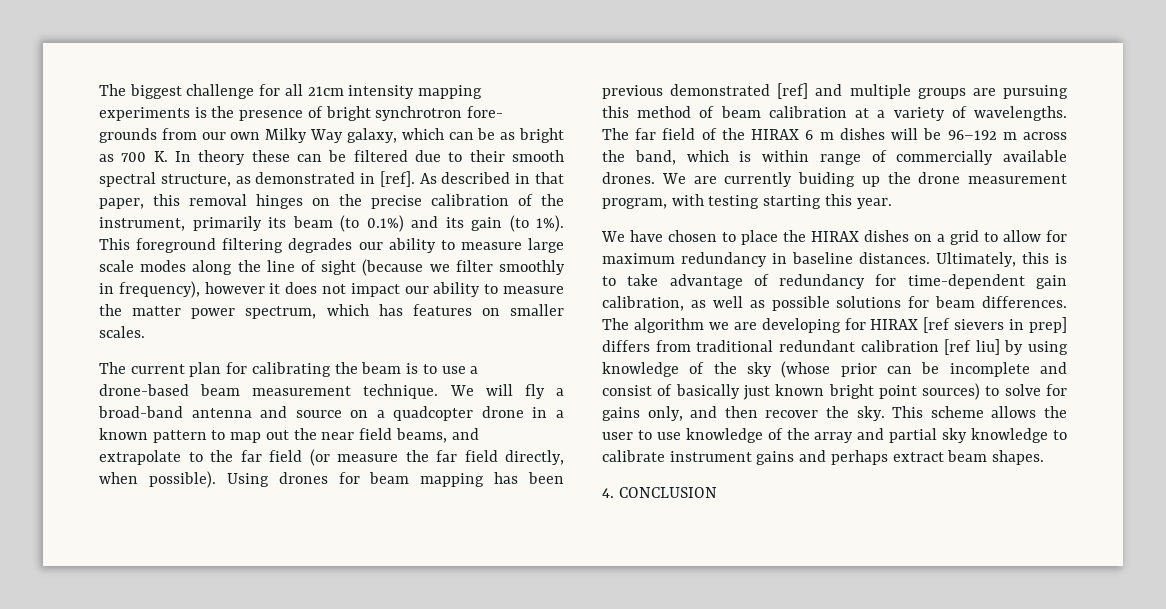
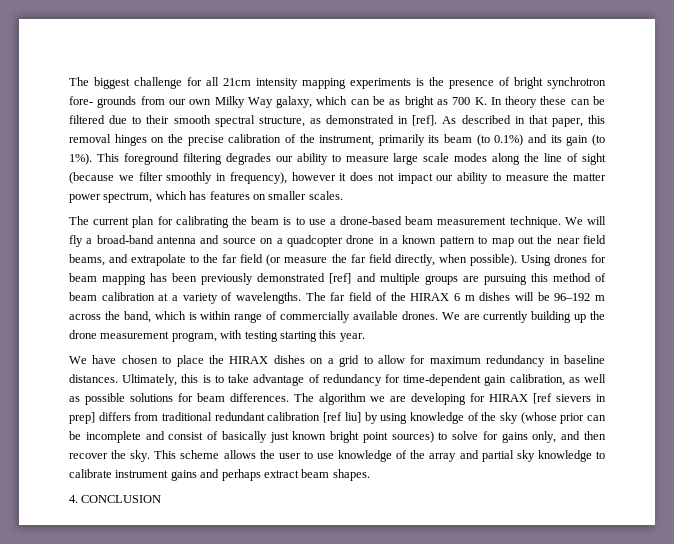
- Using drones for beam mapping has been previous demonstrated [ref] and multiple groups are pursuing this method of beam calibration at a variety of wavelengths.
+ Using drones for beam mapping has been previously demonstrated [ref] and multiple groups are pursuing this method of beam calibration at a variety of wavelengths.
- We are currently buiding up the drone measurement program, with testing starting this year.
+ We are currently building up the drone measurement program, with testing starting this year.

